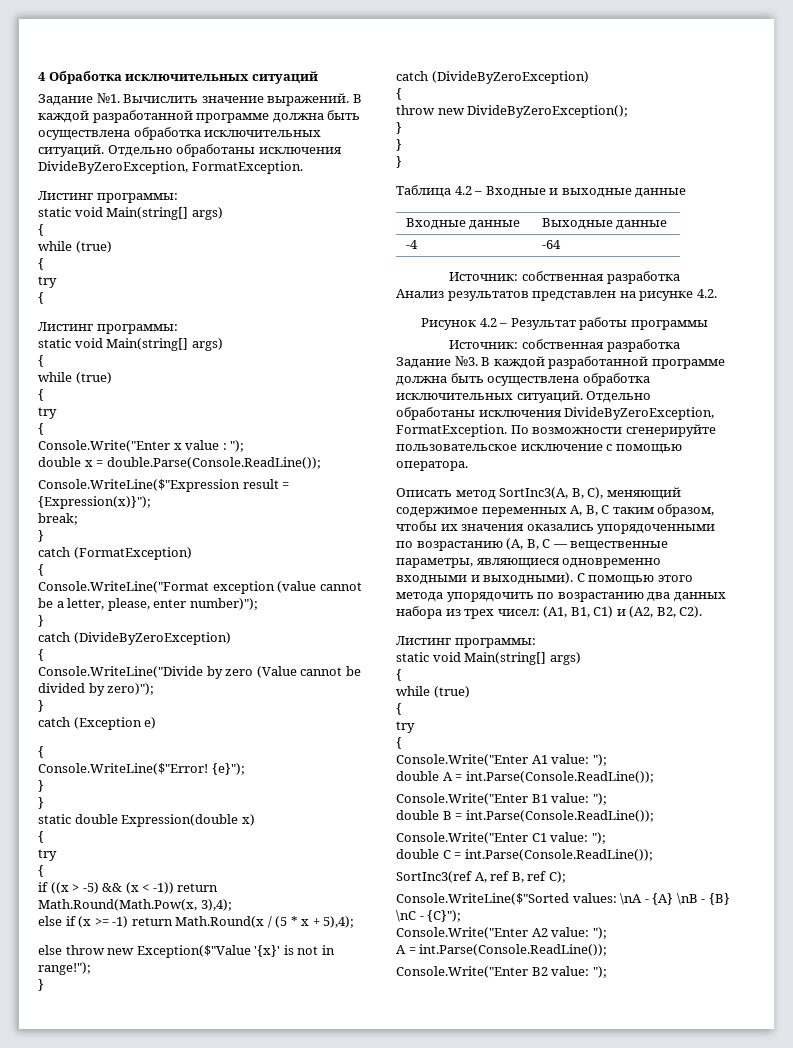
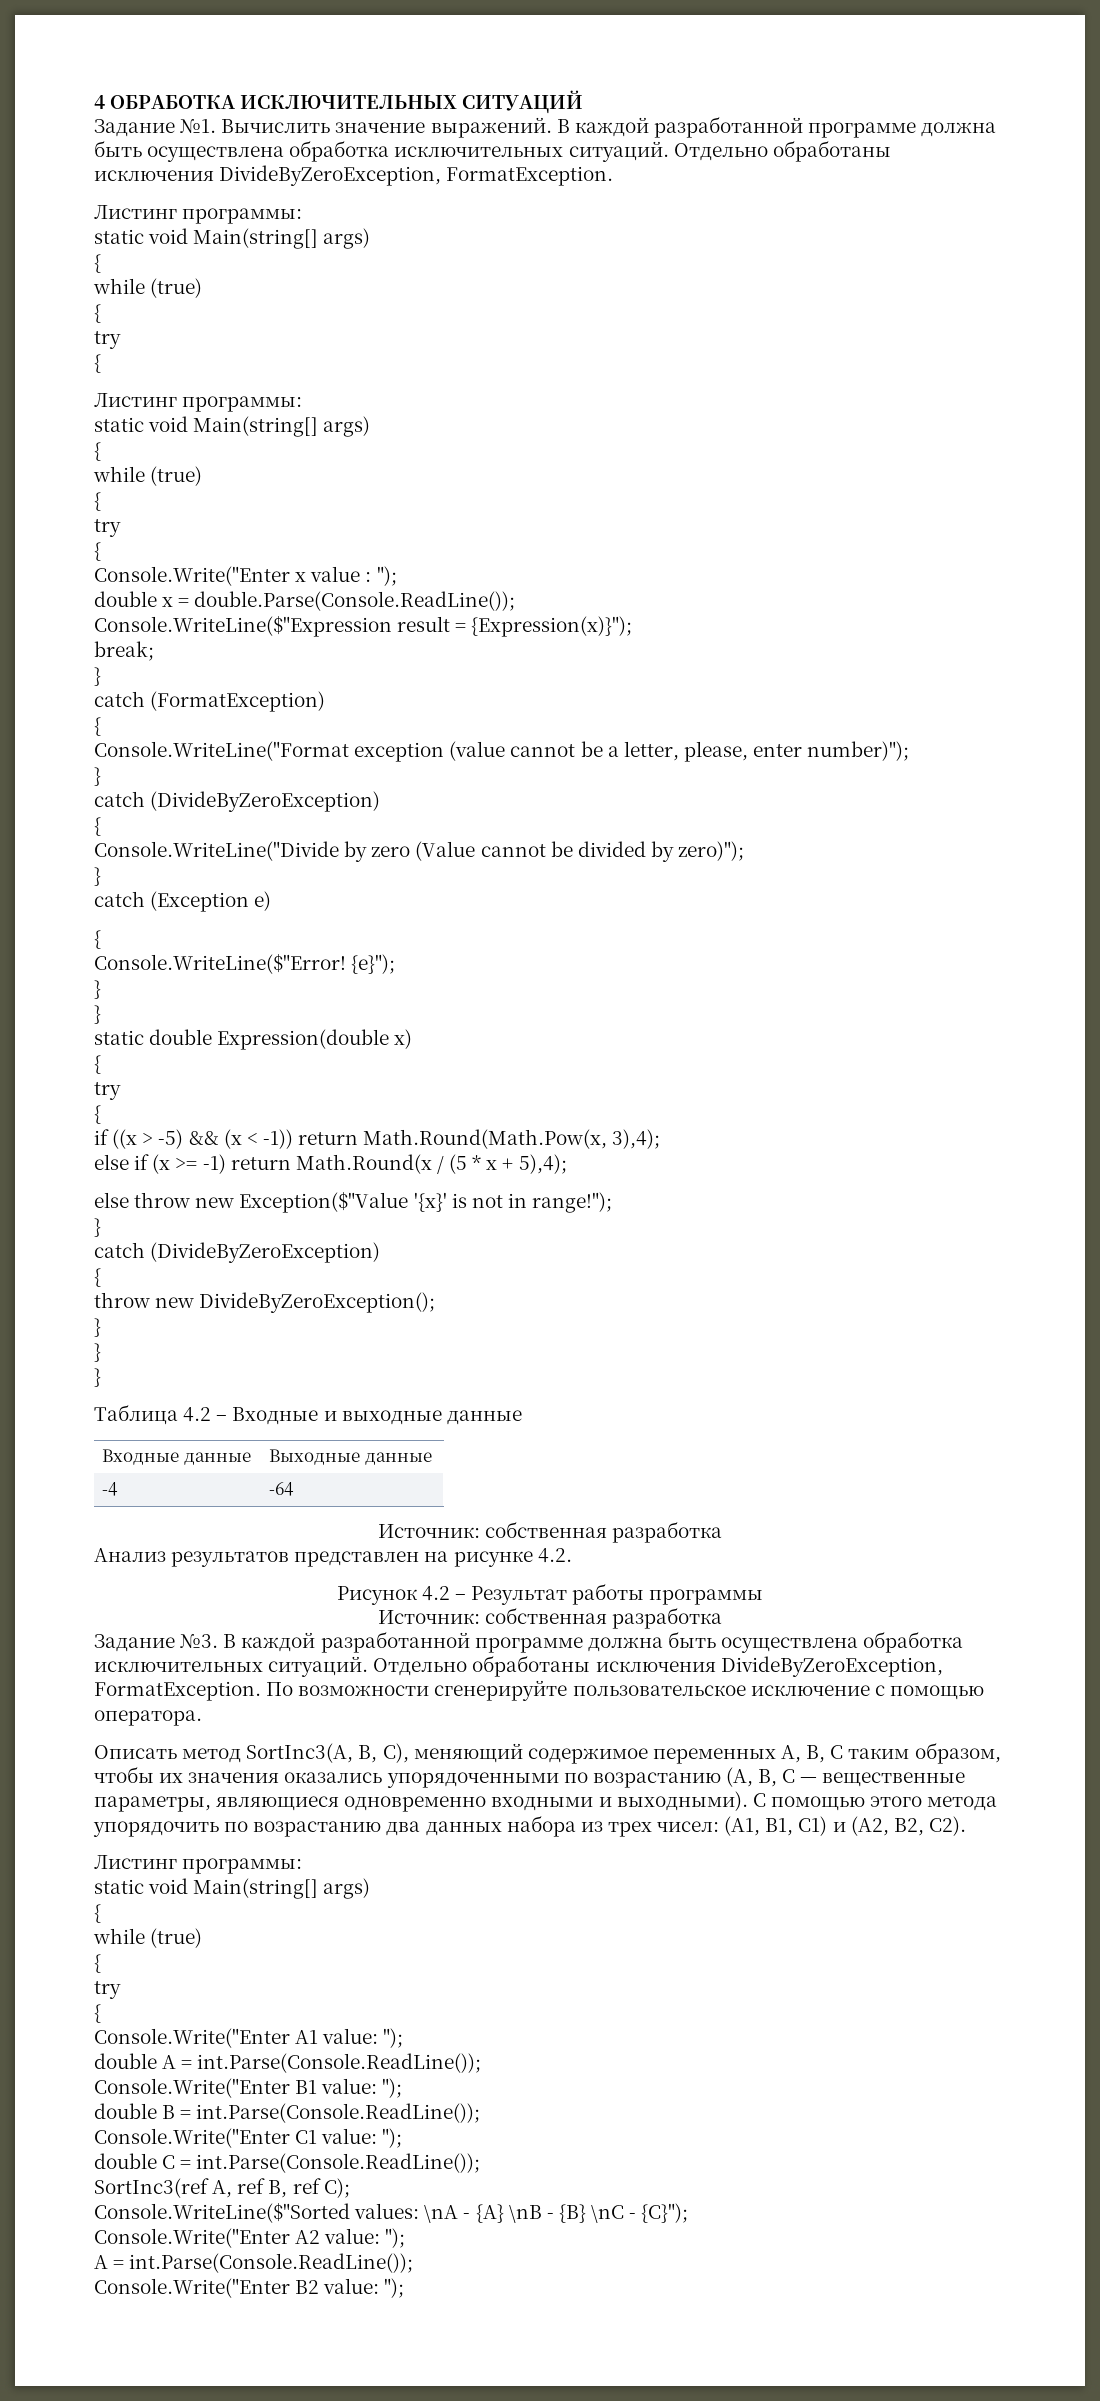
- 4 Обработка исключительных ситуаций
+ 4 ОБРАБОТКА ИСКЛЮЧИТЕЛЬНЫХ СИТУАЦИЙ

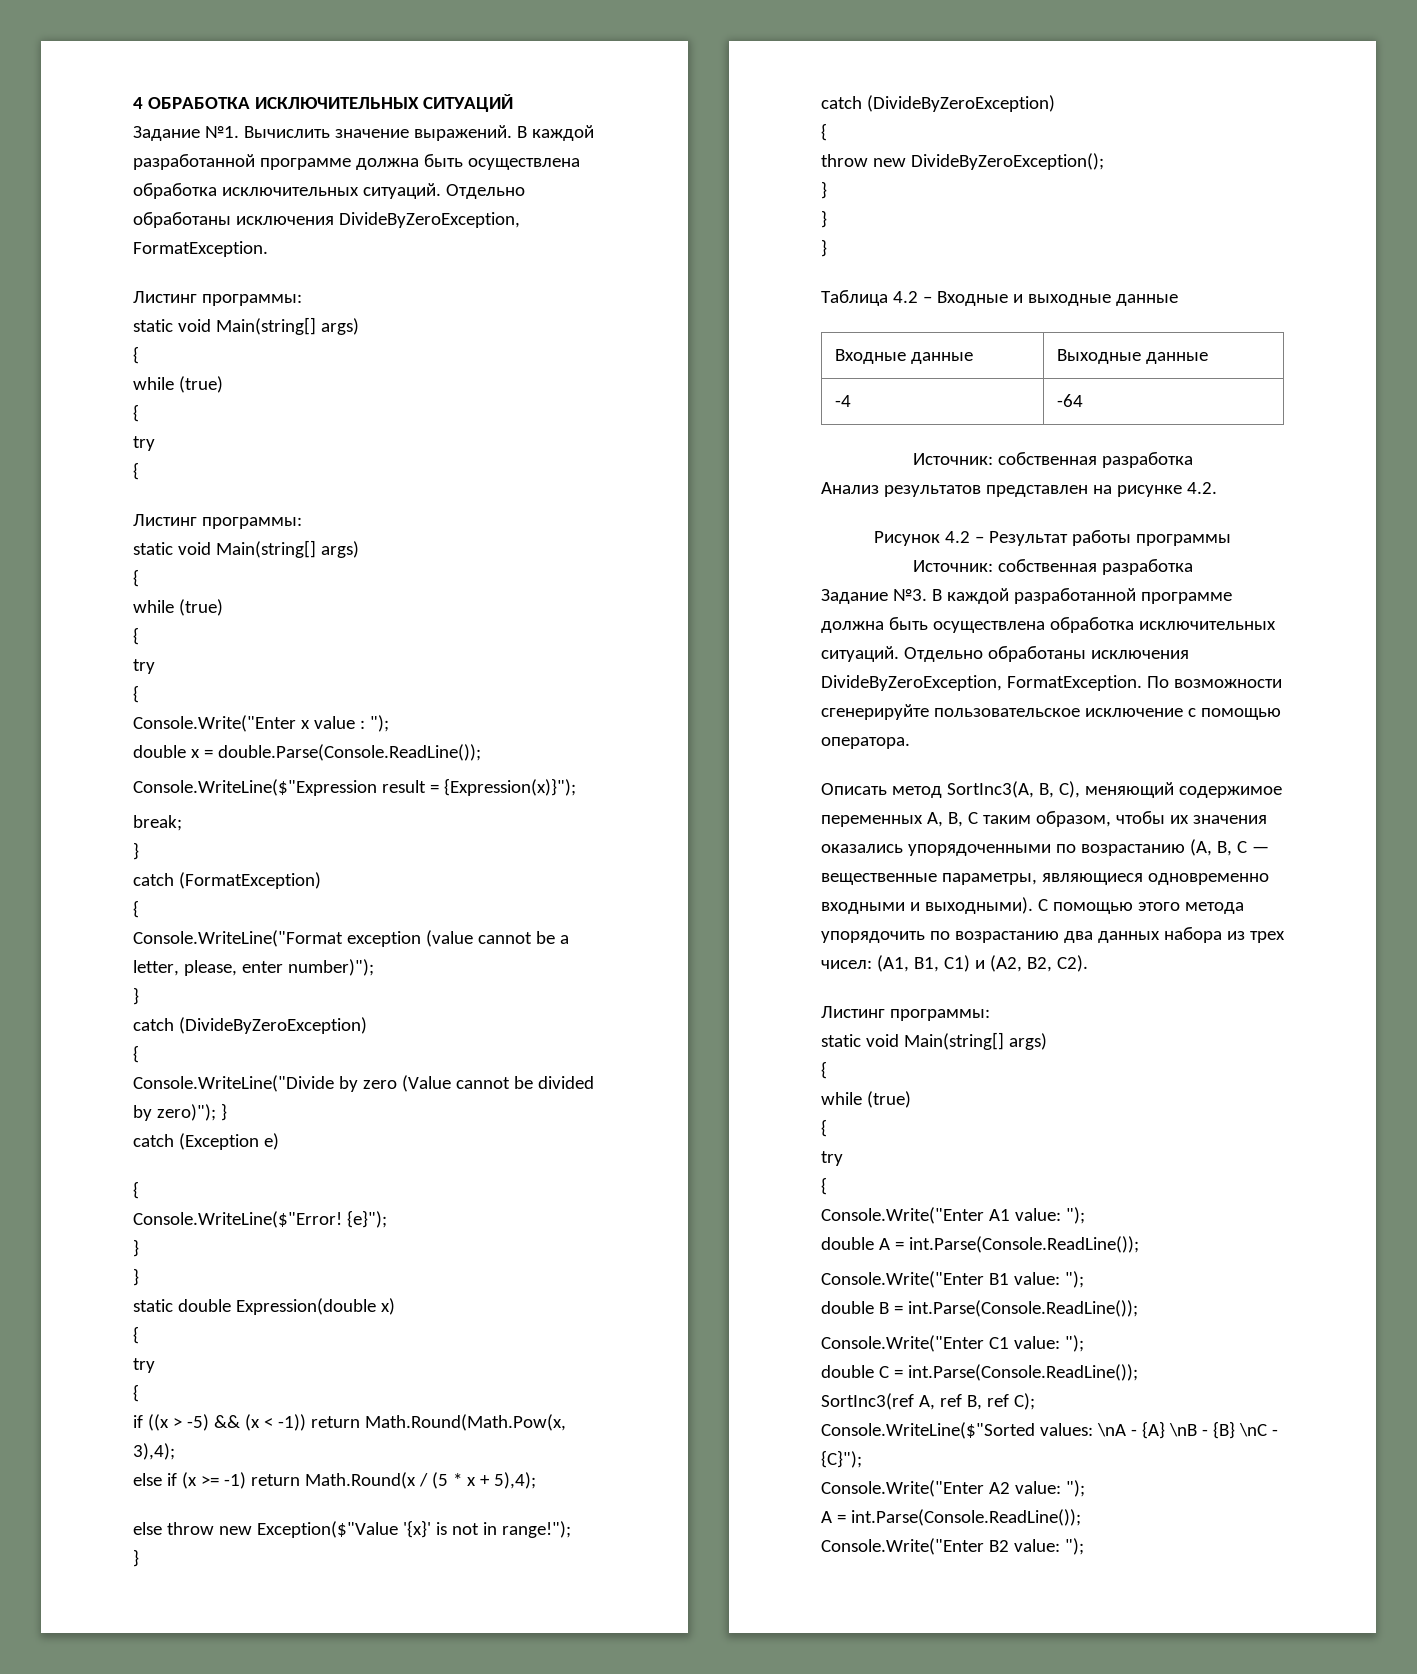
- Console.WriteLine("Divide by zero (Value cannot be divided by zero)");
- }
+ Console.WriteLine("Divide by zero (Value cannot be divided by zero)"); }

